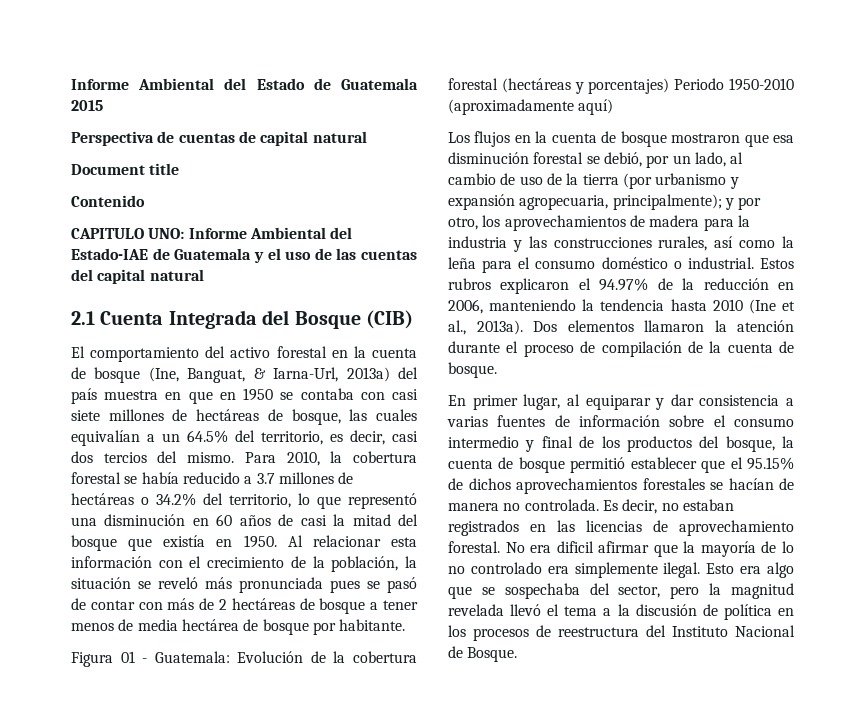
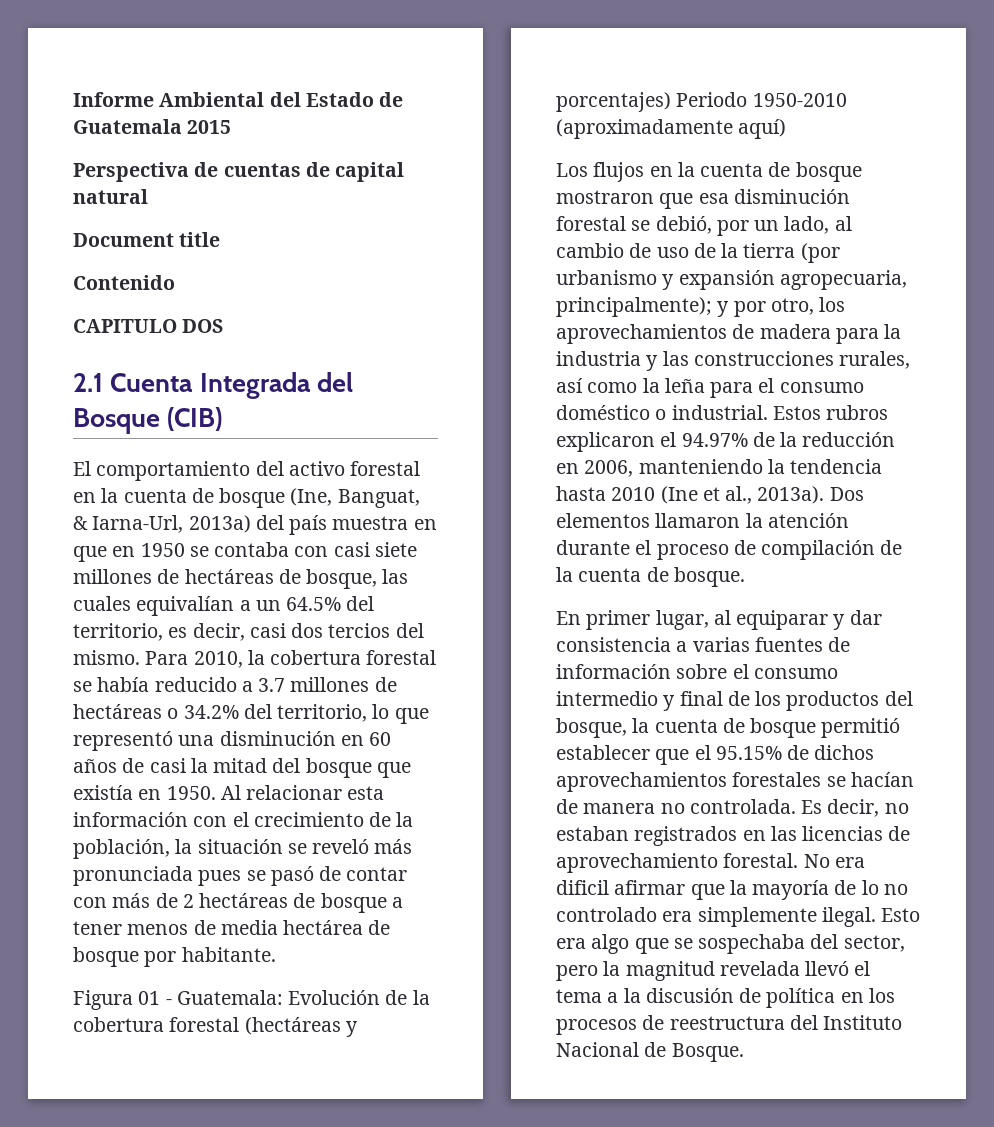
- CAPITULO UNO: Informe Ambiental del Estado-IAE de Guatemala y el uso de las cuentas del capital natural
+ CAPITULO DOS

